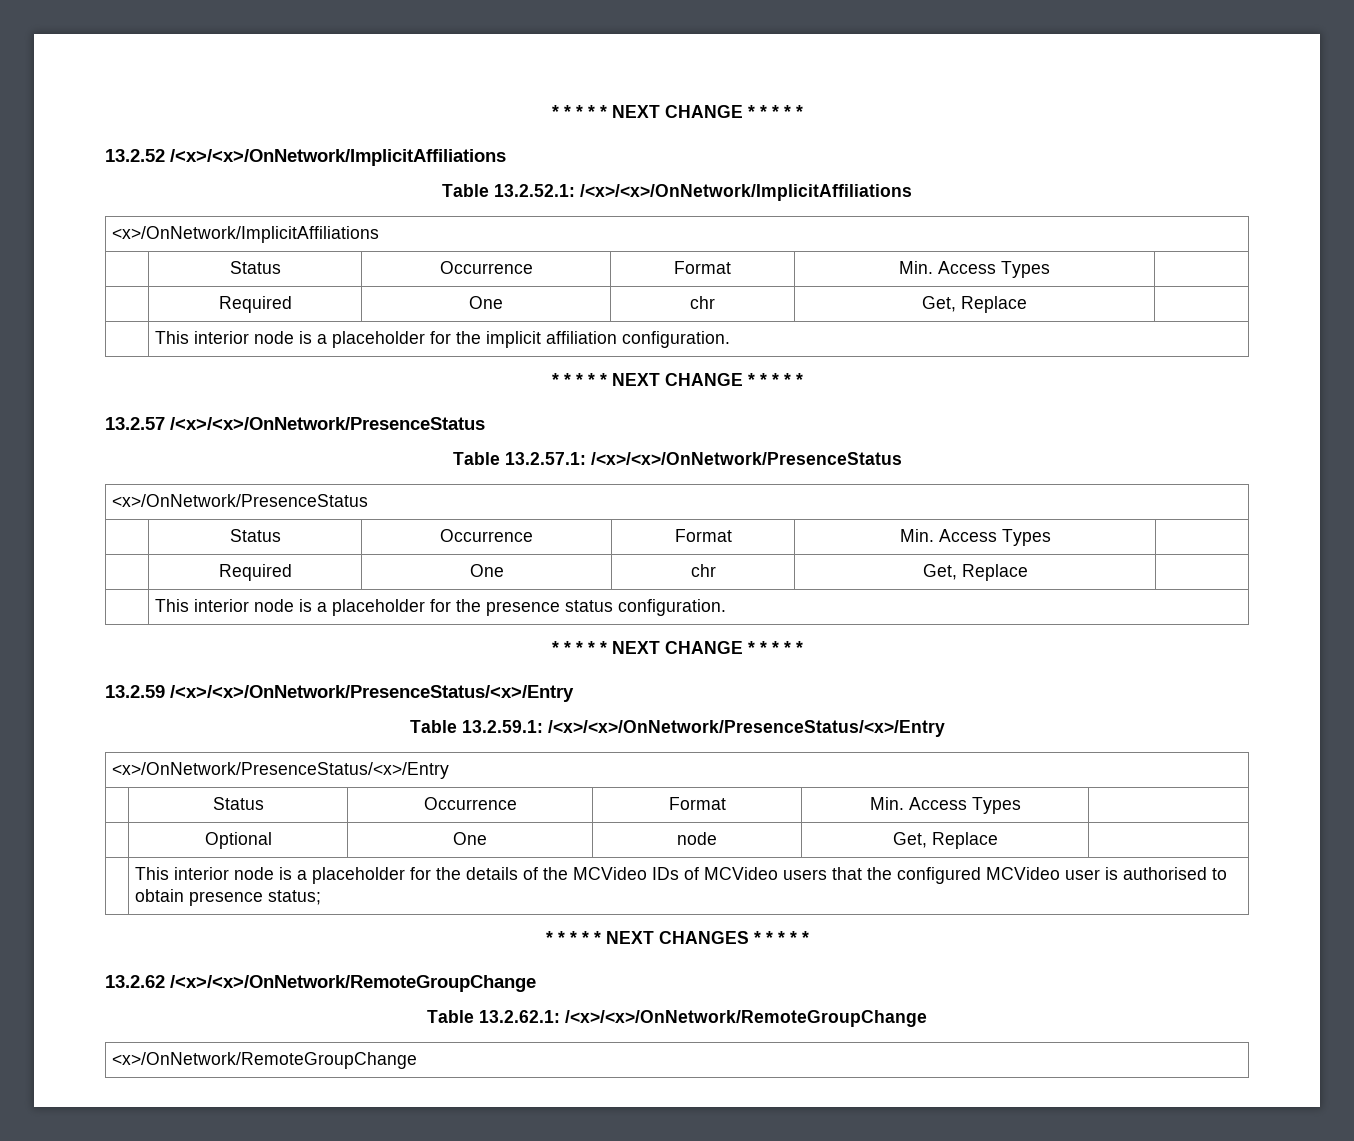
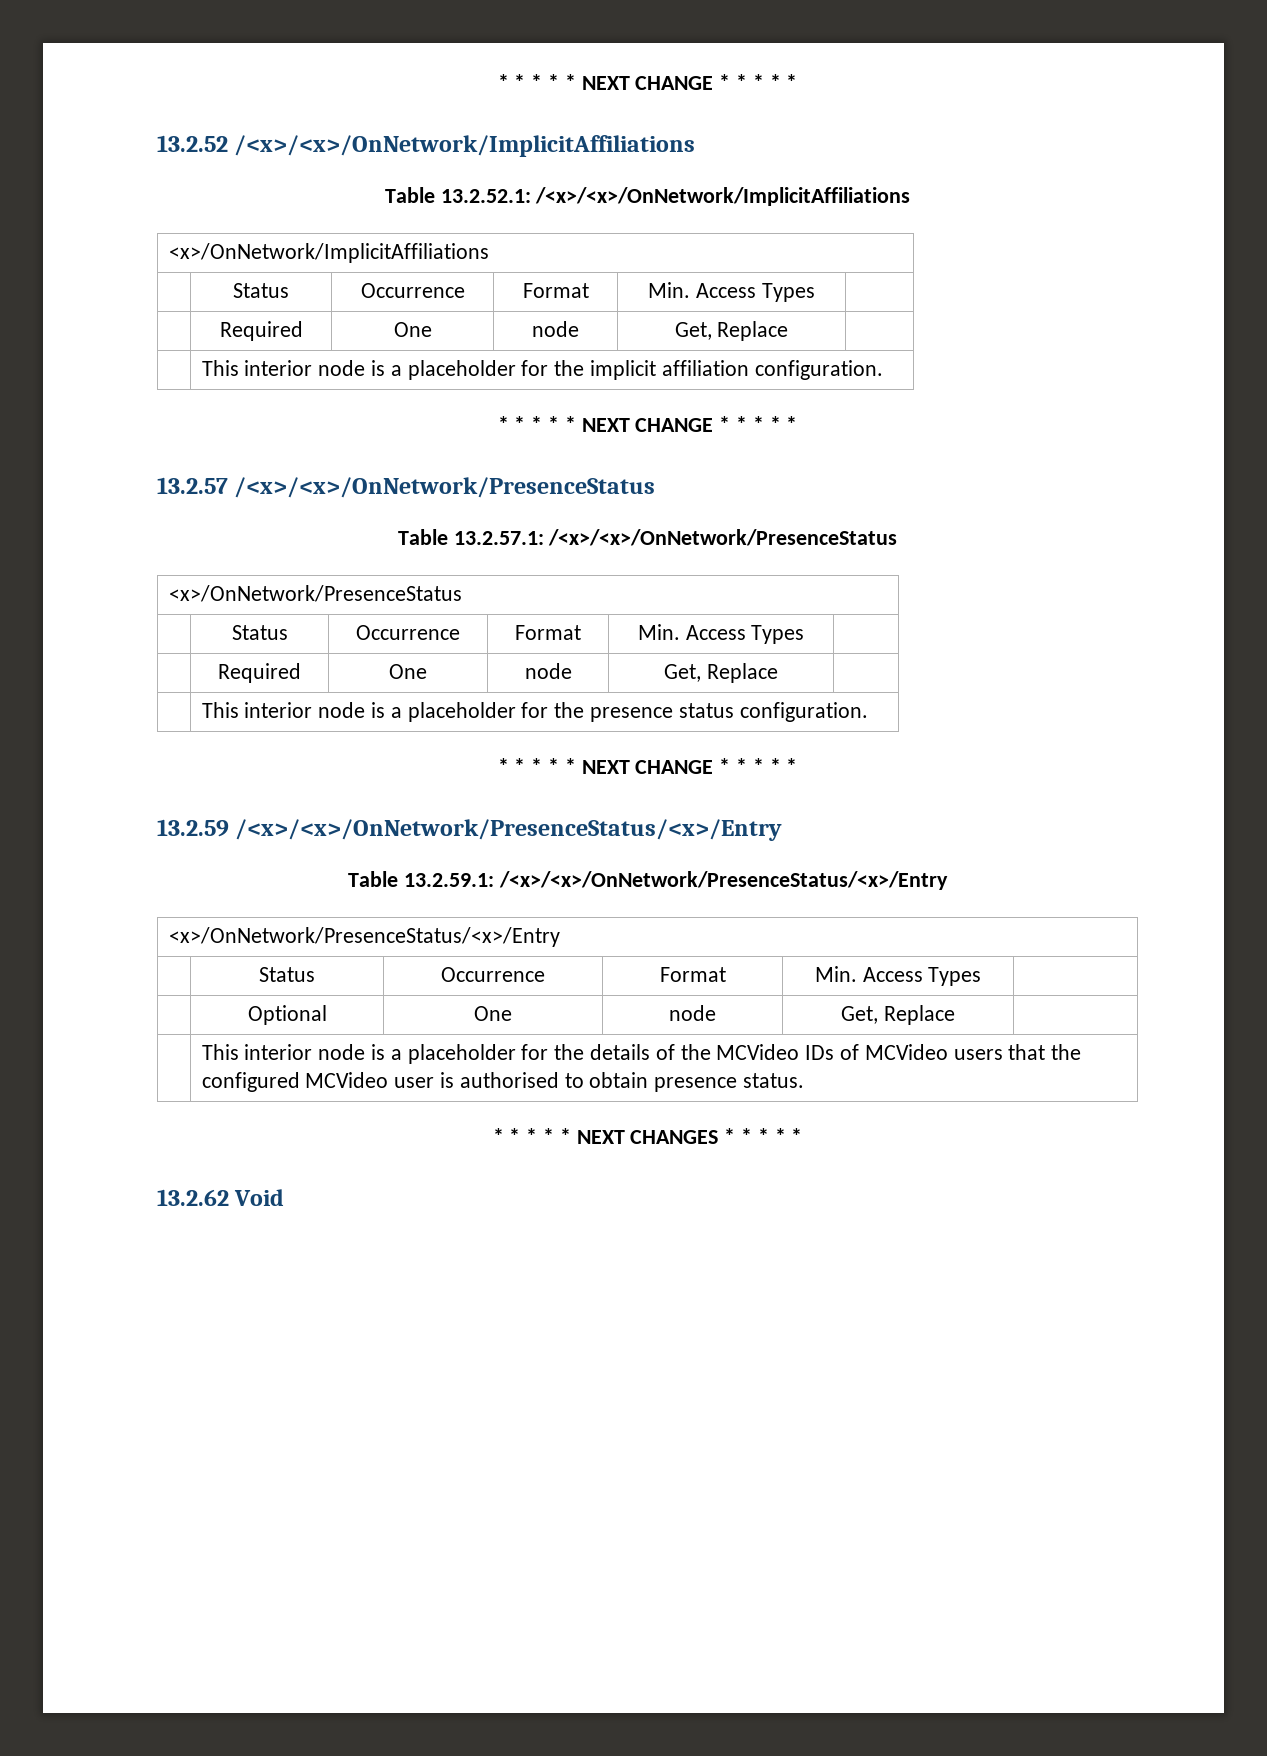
  <x>/OnNetwork/ImplicitAffiliations
  | Status | Occurrence | Format | Min. Access Types |
- | Required | One | chr | Get, Replace |
+ | Required | One | node | Get, Replace |
  <x>/OnNetwork/PresenceStatus
  | Status | Occurrence | Format | Min. Access Types |
- | Required | One | chr | Get, Replace |
+ | Required | One | node | Get, Replace |
- | This interior node is a placeholder for the details of the MCVideo IDs of MCVideo users that the configured MCVideo user is authorised to obtain presence status;
+ | This interior node is a placeholder for the details of the MCVideo IDs of MCVideo users that the configured MCVideo user is authorised to obtain presence status.
- 13.2.62 /<x>/<x>/OnNetwork/RemoteGroupChange
- Table 13.2.62.1: /<x>/<x>/OnNetwork/RemoteGroupChange
- <x>/OnNetwork/RemoteGroupChange
+ 13.2.62 Void

